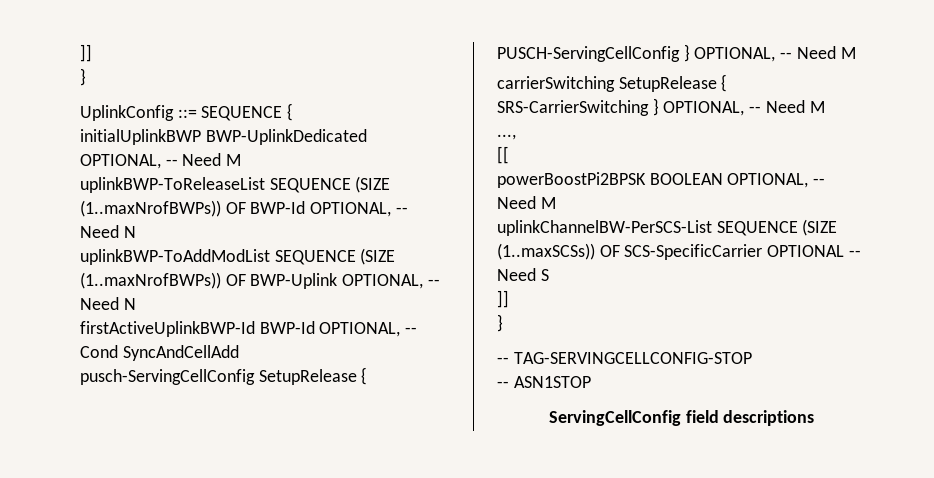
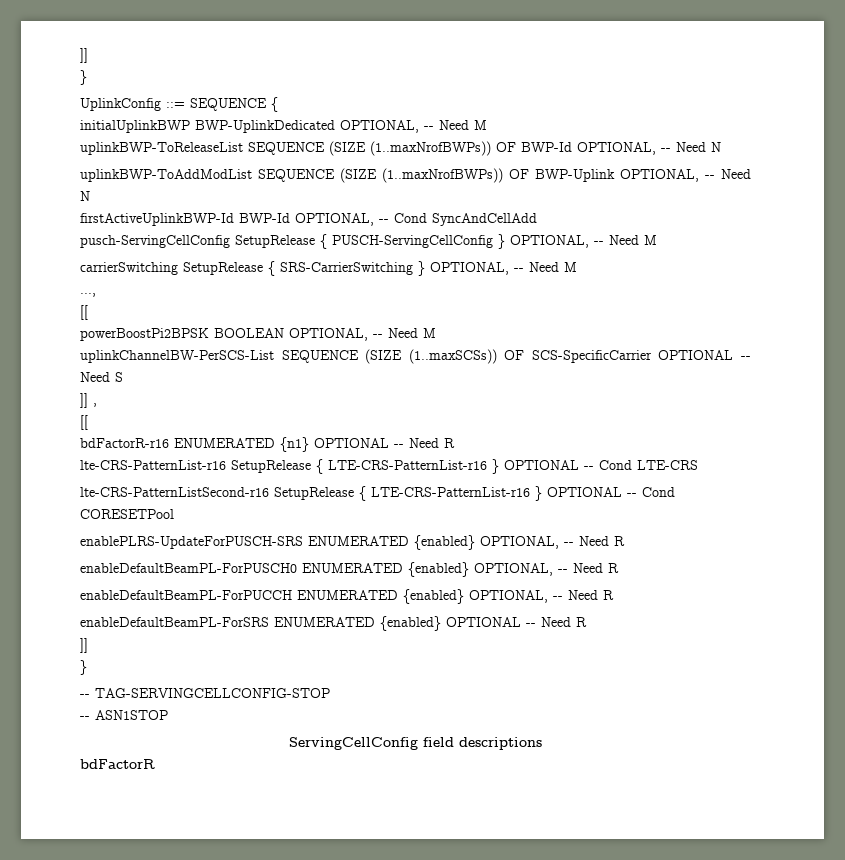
+ ]] ,
+ [[
+ bdFactorR-r16 ENUMERATED {n1} OPTIONAL -- Need R
+ lte-CRS-PatternList-r16 SetupRelease { LTE-CRS-PatternList-r16 } OPTIONAL -- Cond LTE-CRS
+ lte-CRS-PatternListSecond-r16 SetupRelease { LTE-CRS-PatternList-r16 } OPTIONAL -- Cond CORESETPool
+ enablePLRS-UpdateForPUSCH-SRS ENUMERATED {enabled} OPTIONAL, -- Need R
+ enableDefaultBeamPL-ForPUSCH0 ENUMERATED {enabled} OPTIONAL, -- Need R
+ enableDefaultBeamPL-ForPUCCH ENUMERATED {enabled} OPTIONAL, -- Need R
+ enableDefaultBeamPL-ForSRS ENUMERATED {enabled} OPTIONAL -- Need R
+ bdFactorR

